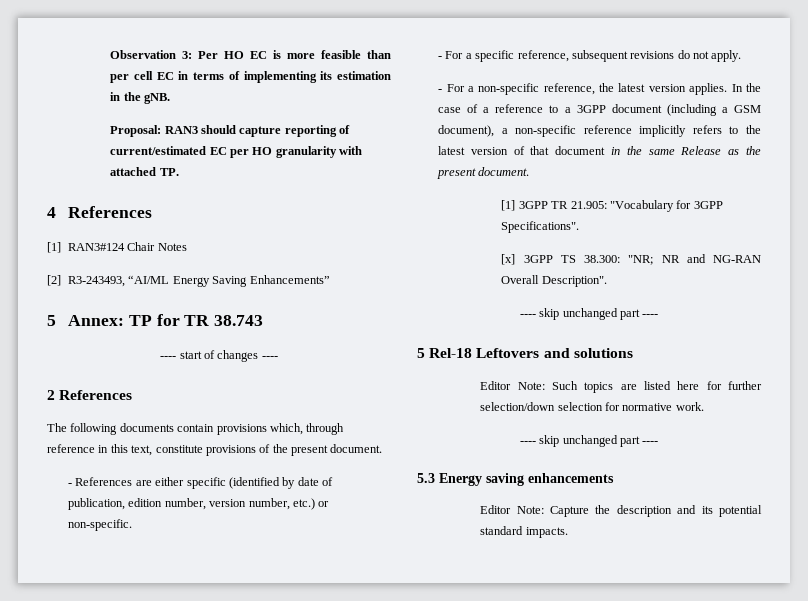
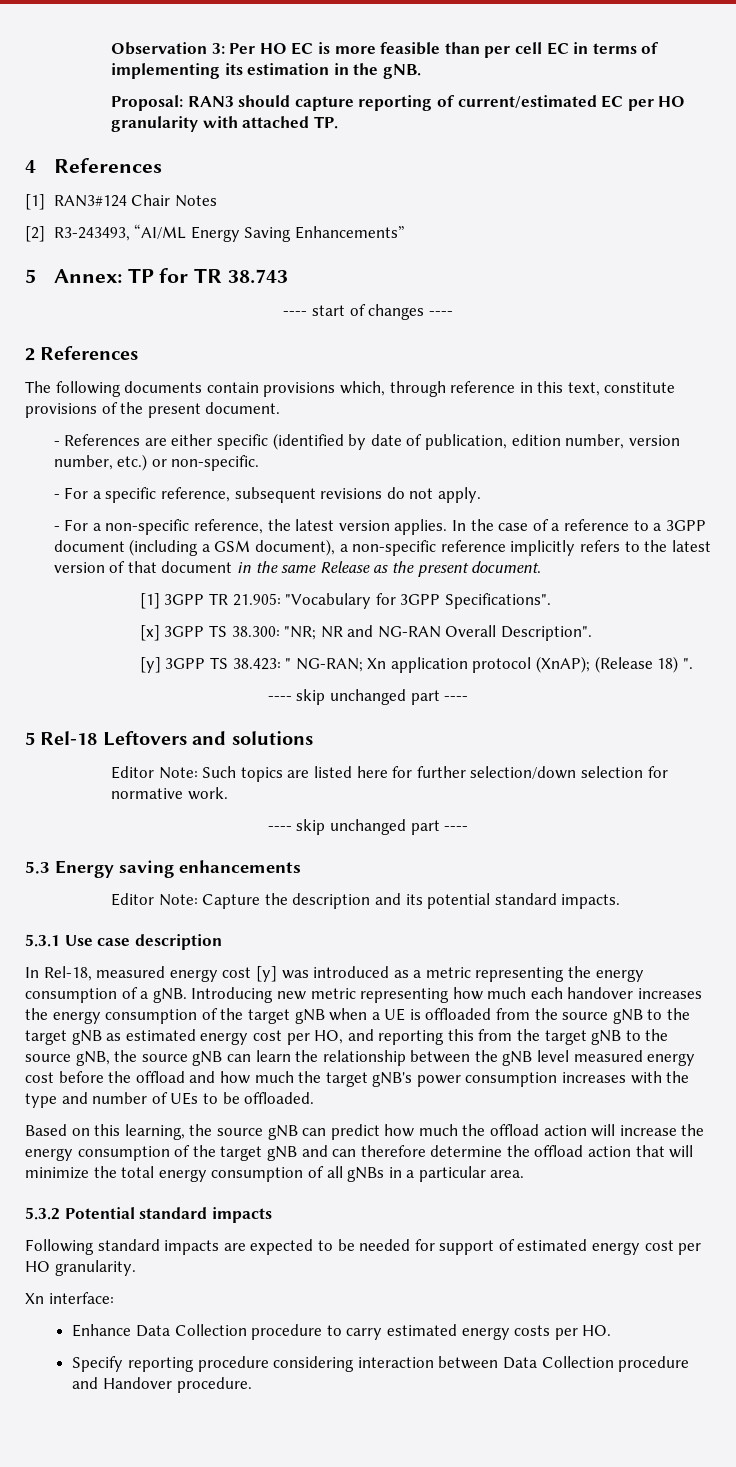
+ [y] 3GPP TS 38.423: " NG-RAN; Xn application protocol (XnAP); (Release 18) ".
+ 5.3.1 Use case description
+ In Rel-18, measured energy cost [y] was introduced as a metric representing the energy consumption of a gNB. Introducing new metric representing how much each handover increases the energy consumption of the target gNB when a UE is offloaded from the source gNB to the target gNB as estimated energy cost per HO, and reporting this from the target gNB to the source gNB, the source gNB can learn the relationship between the gNB level measured energy cost before the offload and how much the target gNB's power consumption increases with the type and number of UEs to be offloaded.
+ Based on this learning, the source gNB can predict how much the offload action will increase the energy consumption of the target gNB and can therefore determine the offload action that will minimize the total energy consumption of all gNBs in a particular area.
+ 5.3.2 Potential standard impacts
+ Following standard impacts are expected to be needed for support of estimated energy cost per HO granularity.
+ Xn interface:
+ Enhance Data Collection procedure to carry estimated energy costs per HO.
+ Specify reporting procedure considering interaction between Data Collection procedure and Handover procedure.

